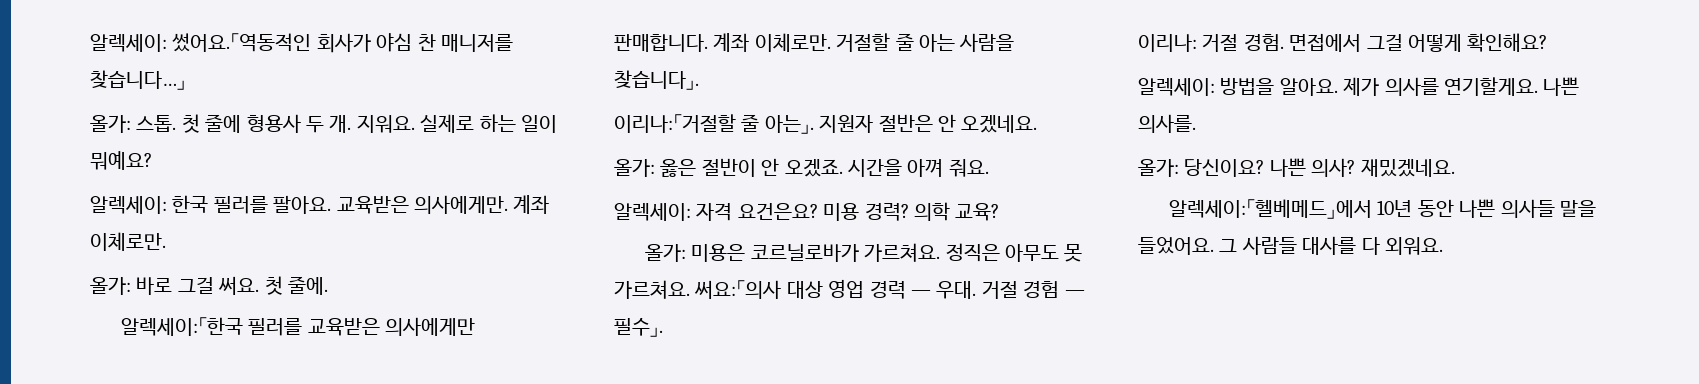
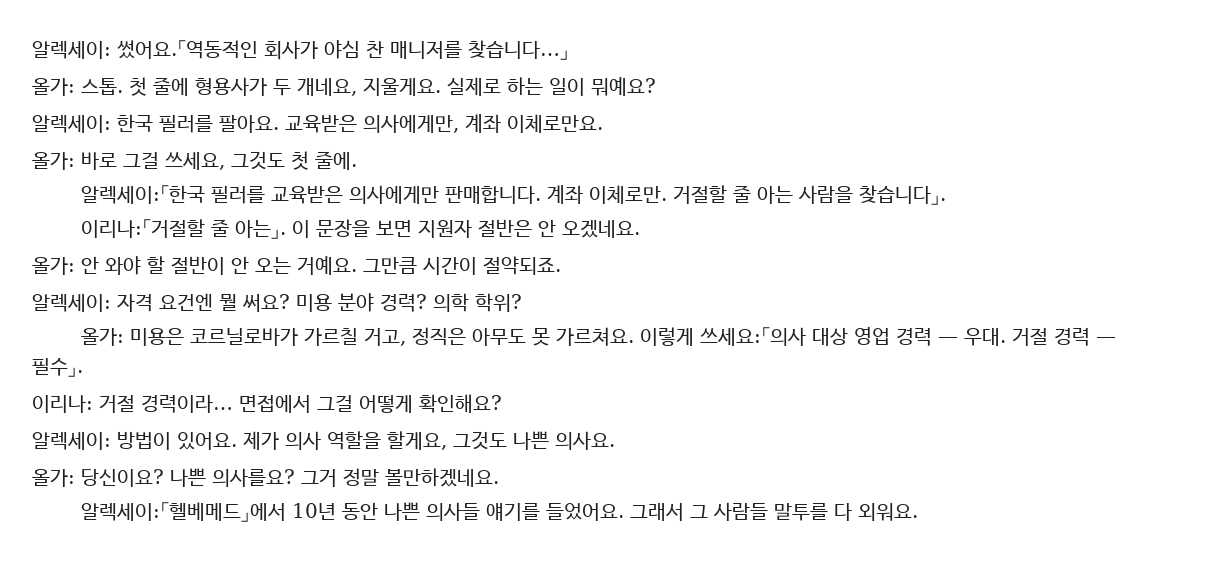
- 첫 줄에 형용사 두 개. 지워요.
+ 첫 줄에 형용사가 두 개네요, 지울게요.
- 교육받은 의사에게만. 계좌 이체로만.
+ 교육받은 의사에게만, 계좌 이체로만요.
- 올가: 바로 그걸 써요. 첫 줄에.
+ 올가: 바로 그걸 쓰세요, 그것도 첫 줄에.
- 지원자 절반은 안 오겠네요.
+ 이 문장을 보면 지원자 절반은 안 오겠네요.
- 올가: 옳은 절반이 안 오겠죠. 시간을 아껴 줘요.
- 알렉세이: 자격 요건은요? 미용 경력?
+ 올가: 안 와야 할 절반이 안 오는 거예요. 그만큼 시간이 절약되죠.
+ 알렉세이: 자격 요건엔 뭘 써요? 미용 분야 경력?
- 의학 교육?
+ 의학 학위?
- 올가: 미용은 코르닐로바가 가르쳐요. 정직은 아무도 못 가르쳐요.
+ 올가: 미용은 코르닐로바가 가르칠 거고, 정직은 아무도 못 가르쳐요.
- 써요:「의사 대상 영업 경력 — 우대.
+ 이렇게 쓰세요:「의사 대상 영업 경력 — 우대.
- 거절 경험 — 필수」.
+ 거절 경력 — 필수」.
- 이리나: 거절 경험.
+ 이리나: 거절 경력이라…
- 알렉세이: 방법을 알아요. 제가 의사를 연기할게요. 나쁜 의사를.
+ 알렉세이: 방법이 있어요. 제가 의사 역할을 할게요, 그것도 나쁜 의사요.
- 나쁜 의사? 재밌겠네요.
+ 나쁜 의사를요? 그거 정말 볼만하겠네요.
- 알렉세이:「헬베메드」에서 10년 동안 나쁜 의사들 말을 들었어요. 그 사람들 대사를 다 외워요.
+ 알렉세이:「헬베메드」에서 10년 동안 나쁜 의사들 얘기를 들었어요. 그래서 그 사람들 말투를 다 외워요.

